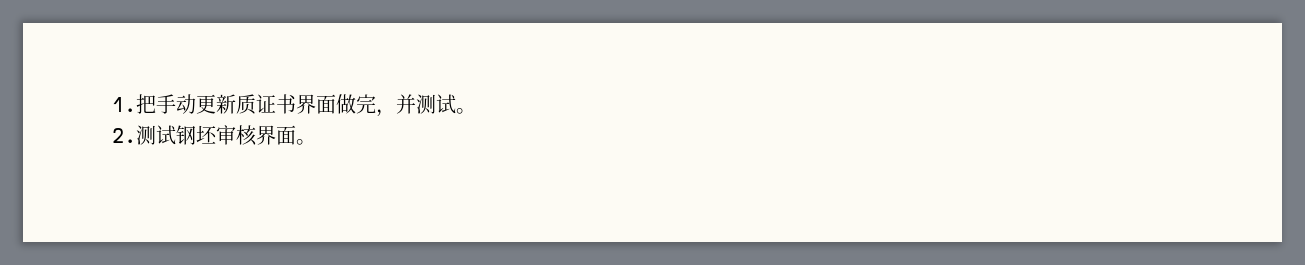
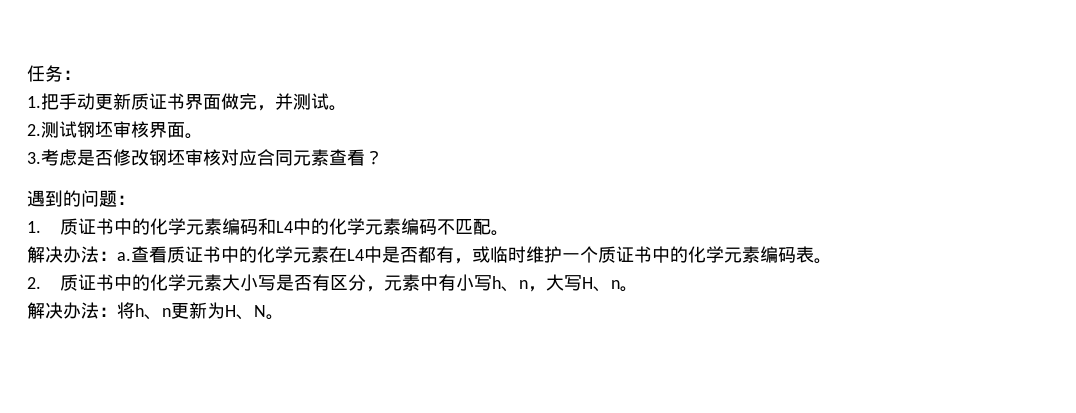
+ 任务：
+ 3.考虑是否修改钢坯审核对应合同元素查看？
+ 遇到的问题：
+ 1.质证书中的化学元素编码和L4中的化学元素编码不匹配。
+ 解决办法：a.查看质证书中的化学元素在L4中是否都有，或临时维护一个质证书中的化学元素编码表。
+ 2.质证书中的化学元素大小写是否有区分，元素中有小写h、n，大写H、n。
+ 解决办法：将h、n更新为H、N。

